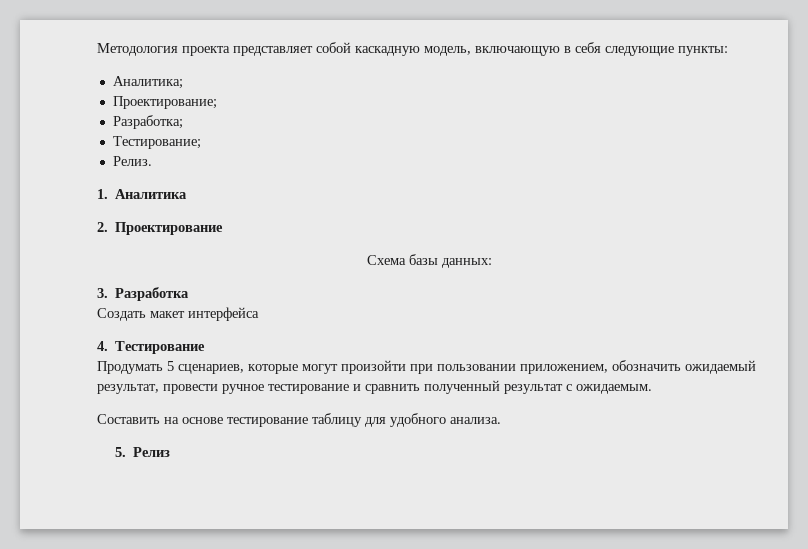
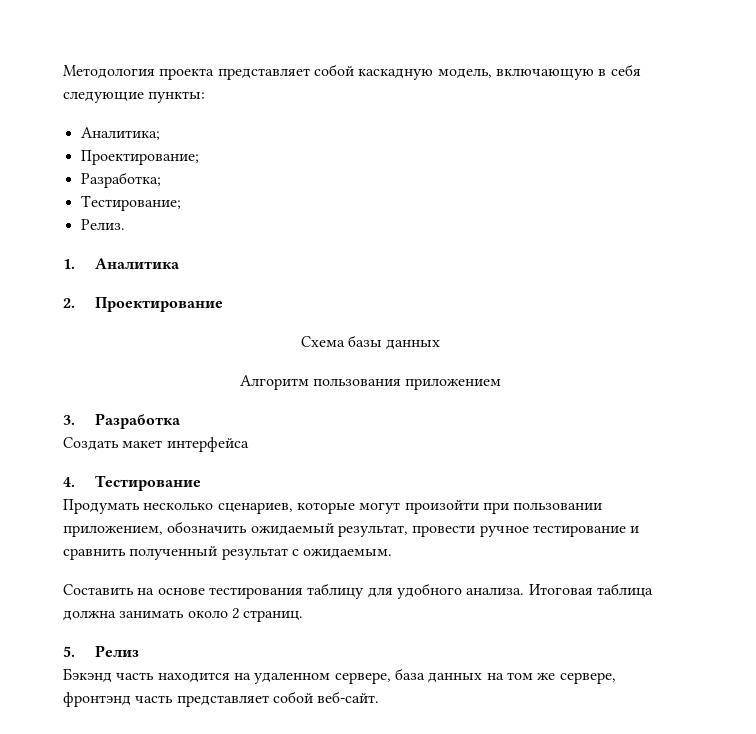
- Схема базы данных:
+ Схема базы данных
+ Алгоритм пользования приложением
- Продумать 5 сценариев, которые могут произойти при пользовании приложением, обозначить ожидаемый результат, провести ручное тестирование и сравнить полученный результат с ожидаемым.
+ Продумать несколько сценариев, которые могут произойти при пользовании приложением, обозначить ожидаемый результат, провести ручное тестирование и сравнить полученный результат с ожидаемым.
- Составить на основе тестирование таблицу для удобного анализа.
+ Составить на основе тестирования таблицу для удобного анализа. Итоговая таблица должна занимать около 2 страниц.
  5. Релиз
+ Бэкэнд часть находится на удаленном сервере, база данных на том же сервере, фронтэнд часть представляет собой веб-сайт.

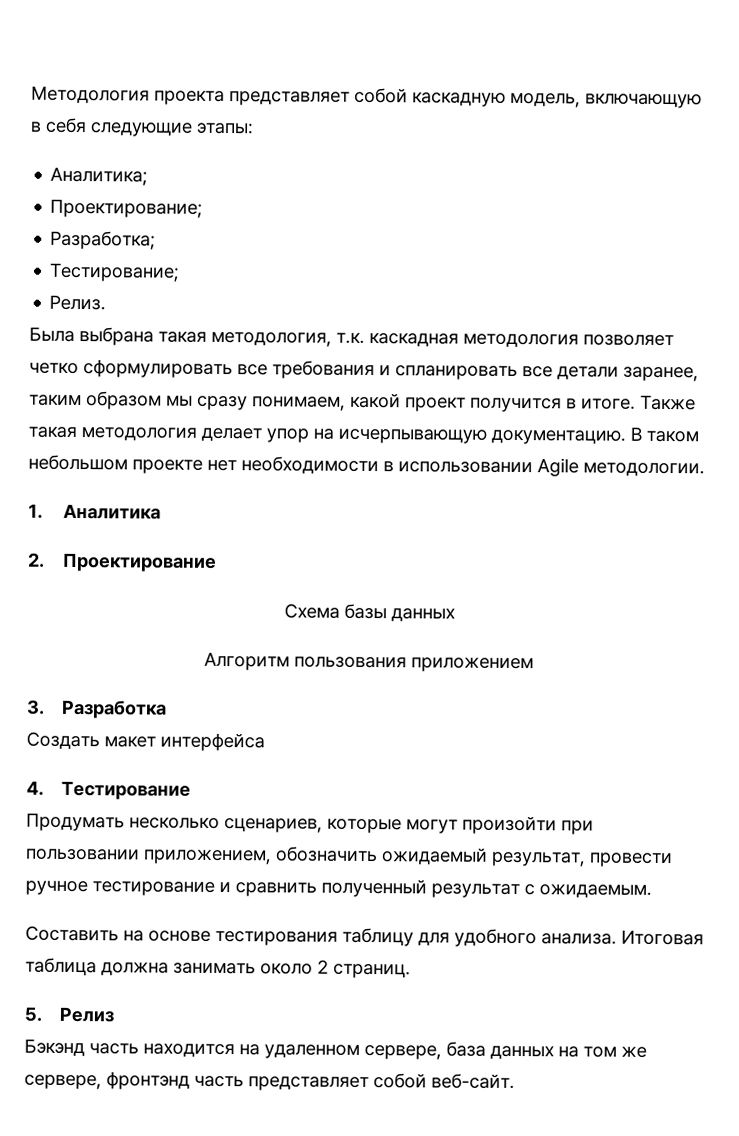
- Методология проекта представляет собой каскадную модель, включающую в себя следующие пункты:
+ Методология проекта представляет собой каскадную модель, включающую в себя следующие этапы:
+ Была выбрана такая методология, т.к. каскадная методология позволяет четко сформулировать все требования и спланировать все детали заранее, таким образом мы сразу понимаем, какой проект получится в итоге. Также такая методология делает упор на исчерпывающую документацию. В таком небольшом проекте нет необходимости в использовании Agile методологии.

